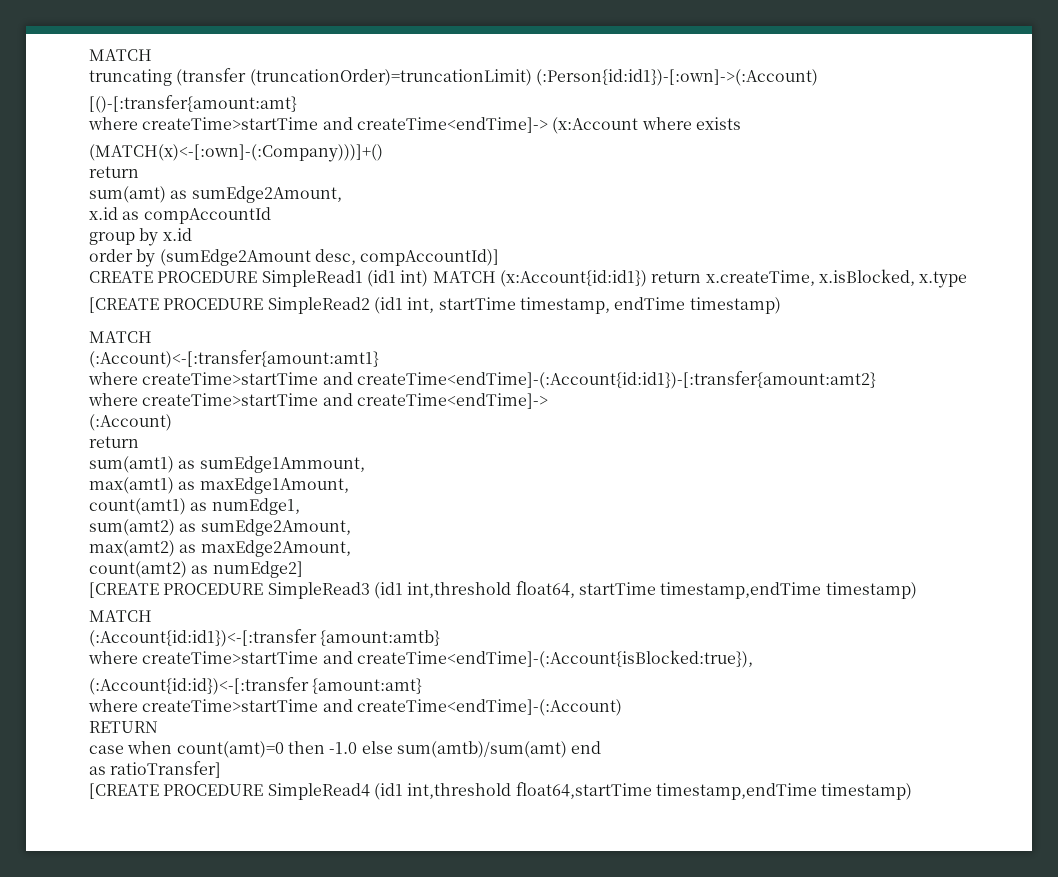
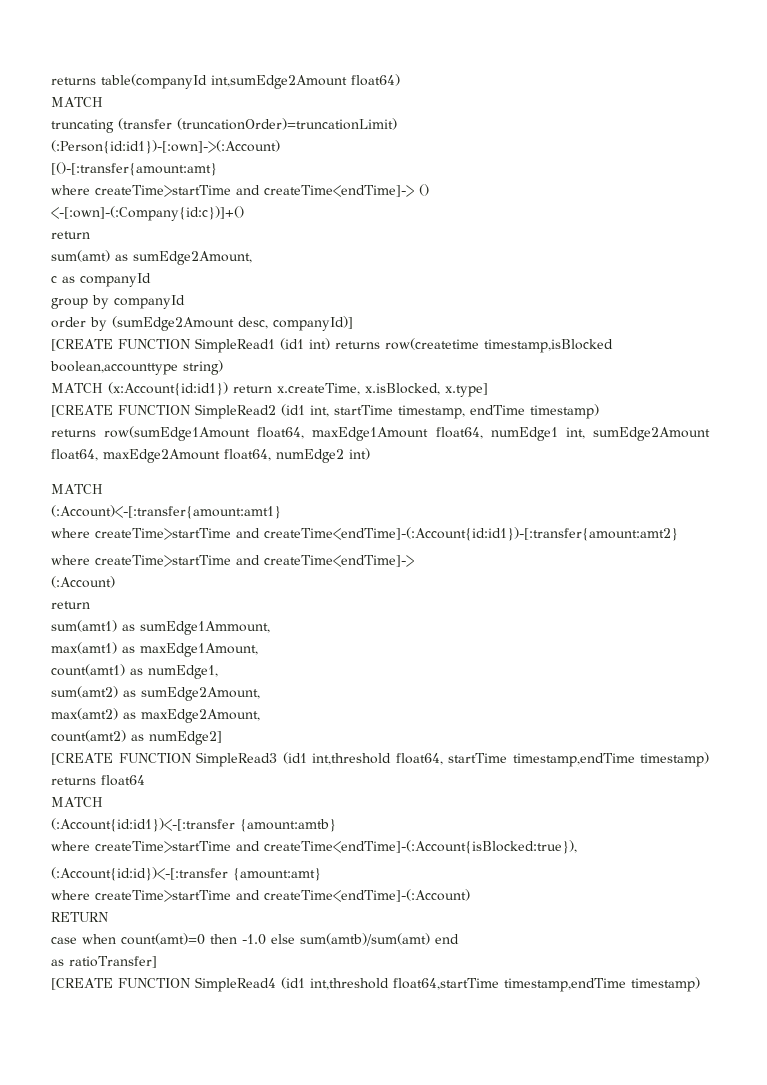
+ returns table(companyId int,sumEdge2Amount float64)
- truncating (transfer (truncationOrder)=truncationLimit) (:Person{id:id1})-[:own]->(:Account)
+ truncating (transfer (truncationOrder)=truncationLimit)
+ (:Person{id:id1})-[:own]->(:Account)
- where createTime>startTime and createTime<endTime]-> (x:Account where exists
- (MATCH(x)<-[:own]-(:Company)))]+()
+ where createTime>startTime and createTime<endTime]-> ()
+ <-[:own]-(:Company{id:c})]+()
- x.id as compAccountId
+ c as companyId
- group by x.id
+ group by companyId
- order by (sumEdge2Amount desc, compAccountId)]
- CREATE PROCEDURE SimpleRead1 (id1 int) MATCH (x:Account{id:id1}) return x.createTime, x.isBlocked, x.type
- [CREATE PROCEDURE SimpleRead2 (id1 int, startTime timestamp, endTime timestamp)
+ order by (sumEdge2Amount desc, companyId)]
+ [CREATE FUNCTION SimpleRead1 (id1 int) returns row(createtime timestamp,isBlocked boolean,accounttype string)
+ MATCH (x:Account{id:id1}) return x.createTime, x.isBlocked, x.type]
+ [CREATE FUNCTION SimpleRead2 (id1 int, startTime timestamp, endTime timestamp)
+ returns row(sumEdge1Amount float64, maxEdge1Amount float64, numEdge1 int, sumEdge2Amount float64, maxEdge2Amount float64, numEdge2 int)
- [CREATE PROCEDURE SimpleRead3 (id1 int,threshold float64, startTime timestamp,endTime timestamp)
+ [CREATE FUNCTION SimpleRead3 (id1 int,threshold float64, startTime timestamp,endTime timestamp) returns float64
- [CREATE PROCEDURE SimpleRead4 (id1 int,threshold float64,startTime timestamp,endTime timestamp)
+ [CREATE FUNCTION SimpleRead4 (id1 int,threshold float64,startTime timestamp,endTime timestamp)

